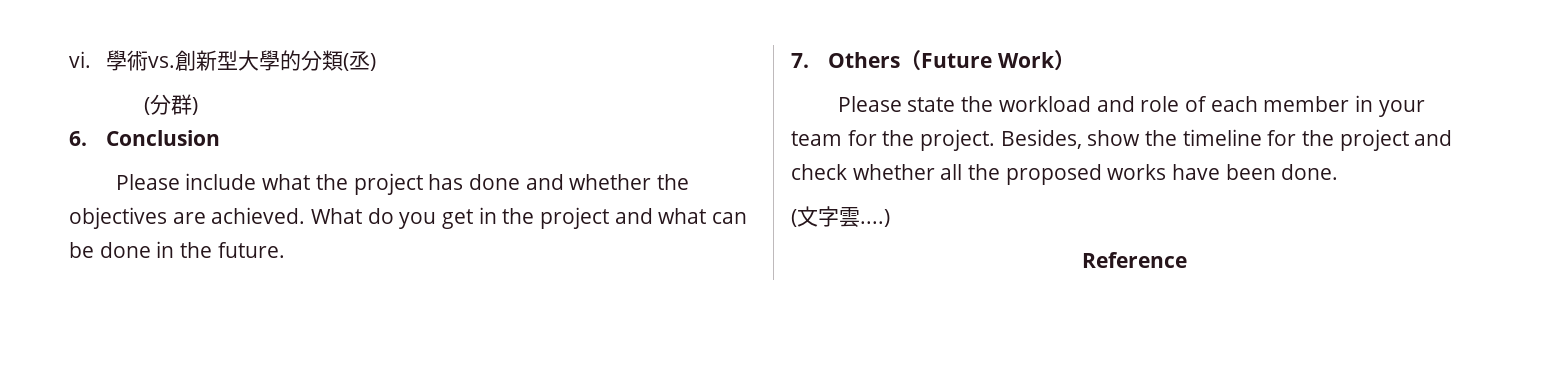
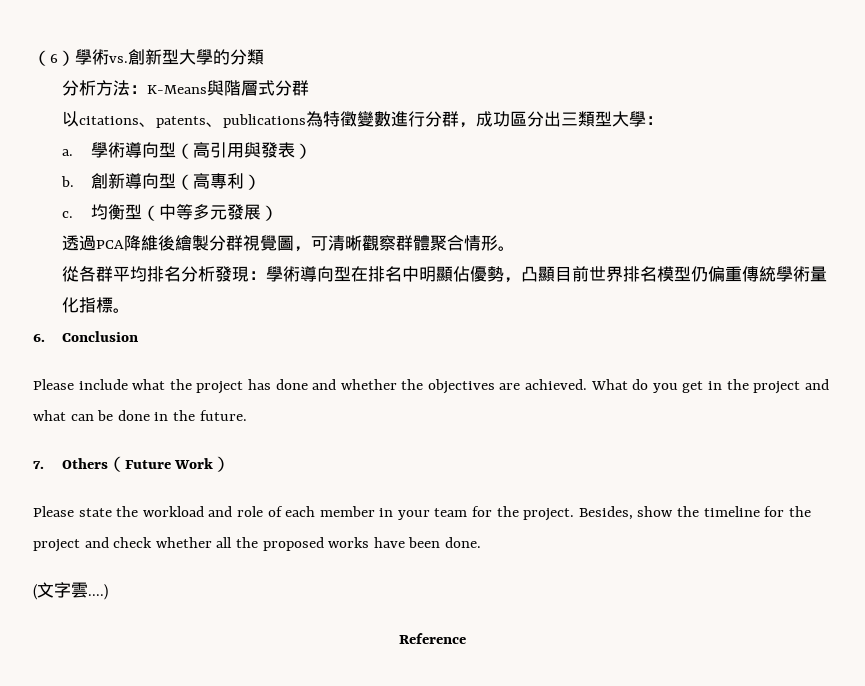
- vi.學術vs.創新型大學的分類(丞)
- (分群)
+ （6）學術vs.創新型大學的分類
+ 分析方法：K-Means與階層式分群
+ 以citations、patents、publications為特徵變數進行分群，成功區分出三類型大學：
+ a.學術導向型（高引用與發表）
+ b.創新導向型（高專利）
+ c.均衡型（中等多元發展）
+ 透過PCA降維後繪製分群視覺圖，可清晰觀察群體聚合情形。
+ 從各群平均排名分析發現：學術導向型在排名中明顯佔優勢，凸顯目前世界排名模型仍偏重傳統學術量化指標。

